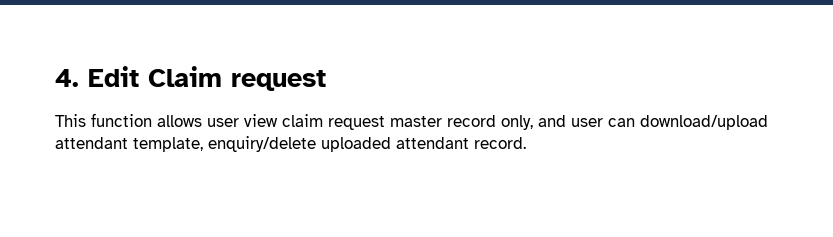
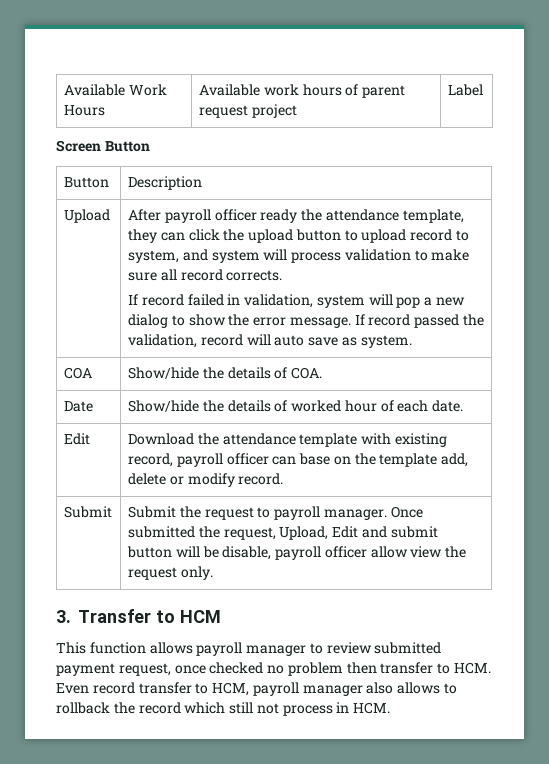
- 4. Edit Claim request
- This function allows user view claim request master record only, and user can download/upload attendant template, enquiry/delete uploaded attendant record.
+ Available Work Hours | Available work hours of parent request project | Label
+ Screen Button
+ Button | Description
+ Upload | After payroll officer ready the attendance template, they can click the upload button to upload record to system, and system will process validation to make sure all record corrects.
+ If record failed in validation, system will pop a new dialog to show the error message. If record passed the validation, record will auto save as system.
+ COA | Show/hide the details of COA.
+ Date | Show/hide the details of worked hour of each date.
+ Edit | Download the attendance template with existing record, payroll officer can base on the template add, delete or modify record.
+ Submit | Submit the request to payroll manager. Once submitted the request, Upload, Edit and submit button will be disable, payroll officer allow view the request only.
+ 3. Transfer to HCM
+ This function allows payroll manager to review submitted payment request, once checked no problem then transfer to HCM. Even record transfer to HCM, payroll manager also allows to rollback the record which still not process in HCM.

